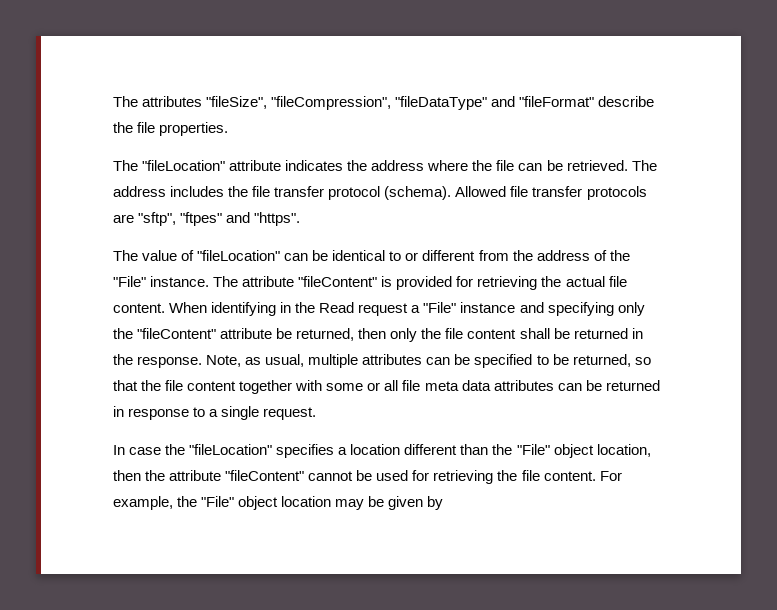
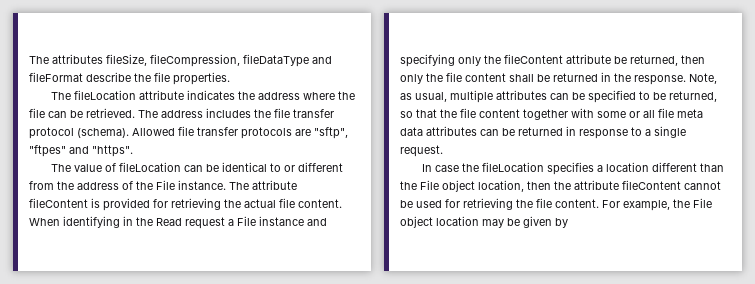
- The attributes "fileSize", "fileCompression", "fileDataType" and "fileFormat" describe the file properties.
+ The attributes fileSize, fileCompression, fileDataType and fileFormat describe the file properties.
- The "fileLocation" attribute indicates the address where the file can be retrieved.
+ The fileLocation attribute indicates the address where the file can be retrieved.
- The value of "fileLocation" can be identical to or different from the address of the "File" instance.
+ The value of fileLocation can be identical to or different from the address of the File instance.
- The attribute "fileContent" is provided for retrieving the actual file content.
+ The attribute fileContent is provided for retrieving the actual file content.
- When identifying in the Read request a "File" instance and specifying only the "fileContent" attribute be returned, then only the file content shall be returned in the response.
+ When identifying in the Read request a File instance and specifying only the fileContent attribute be returned, then only the file content shall be returned in the response.
- In case the "fileLocation" specifies a location different than the "File" object location, then the attribute "fileContent" cannot be used for retrieving the file content.
+ In case the fileLocation specifies a location different than the File object location, then the attribute fileContent cannot be used for retrieving the file content.
- For example, the "File" object location may be given by
+ For example, the File object location may be given by

